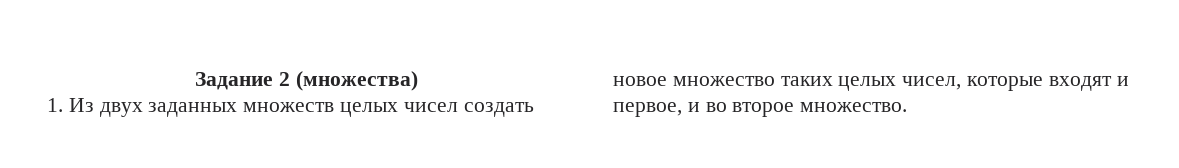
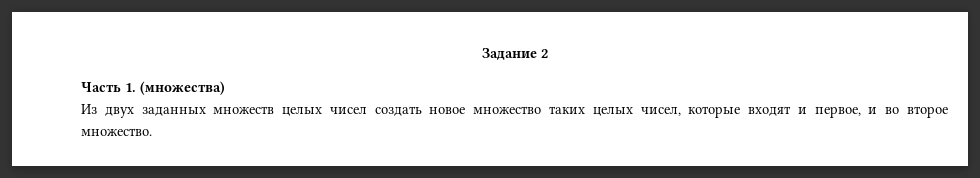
- Задание 2 (множества)
+ Задание 2
+ Часть 1. (множества)
- 1. Из двух заданных множеств целых чисел создать новое множество таких целых чисел, которые входят и первое, и во второе множество.
+ Из двух заданных множеств целых чисел создать новое множество таких целых чисел, которые входят и первое, и во второе множество.

